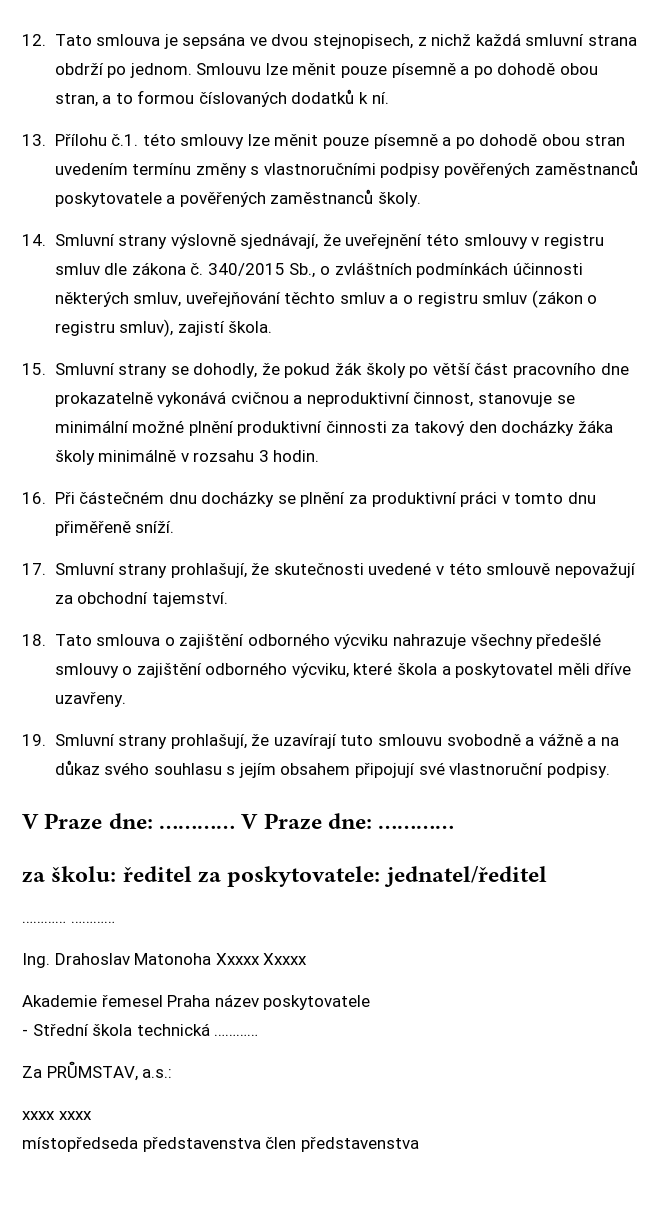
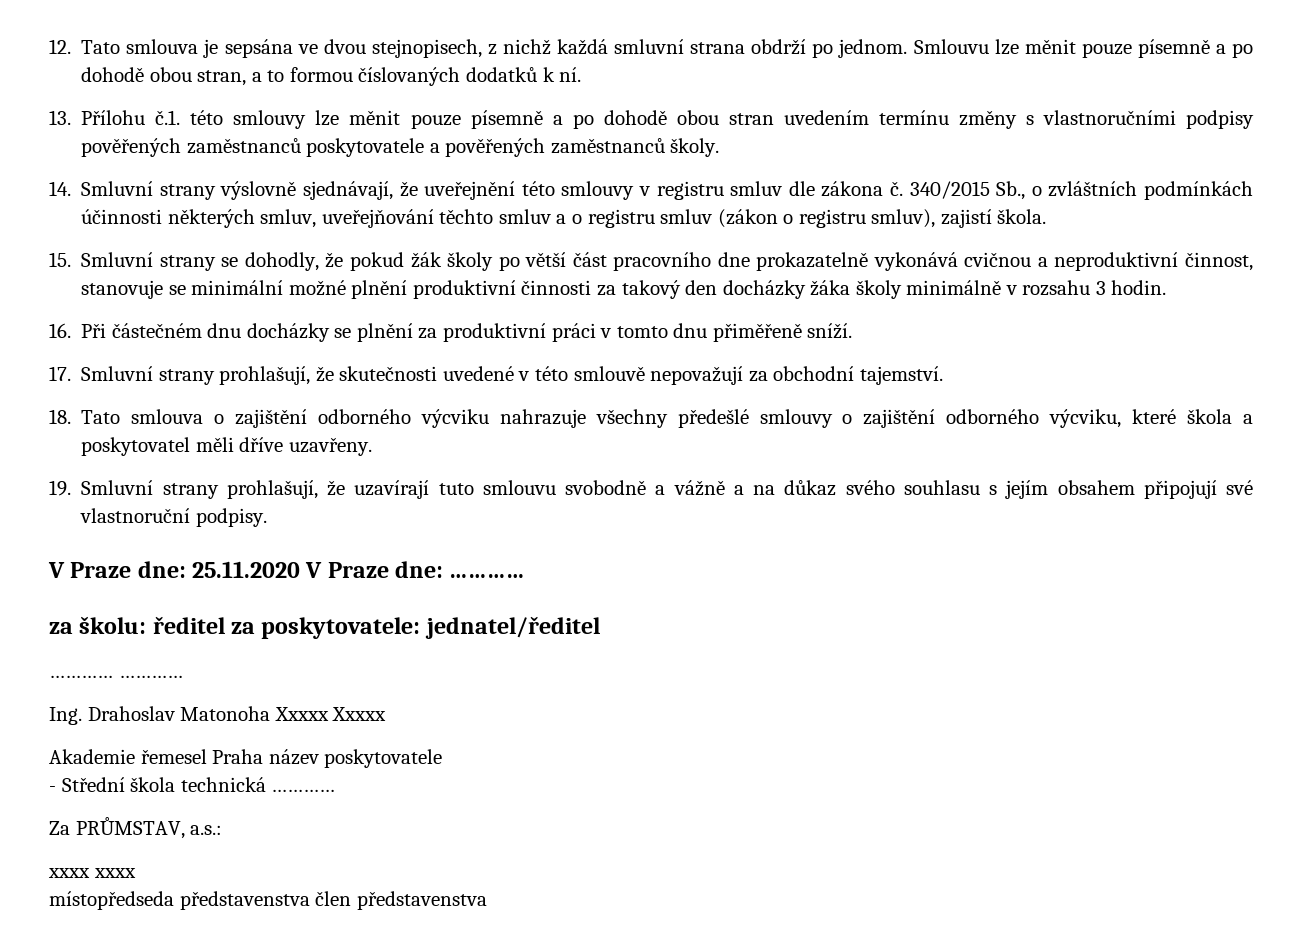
- V Praze dne: ………… V Praze dne: …………
+ V Praze dne: 25.11.2020 V Praze dne: …………

